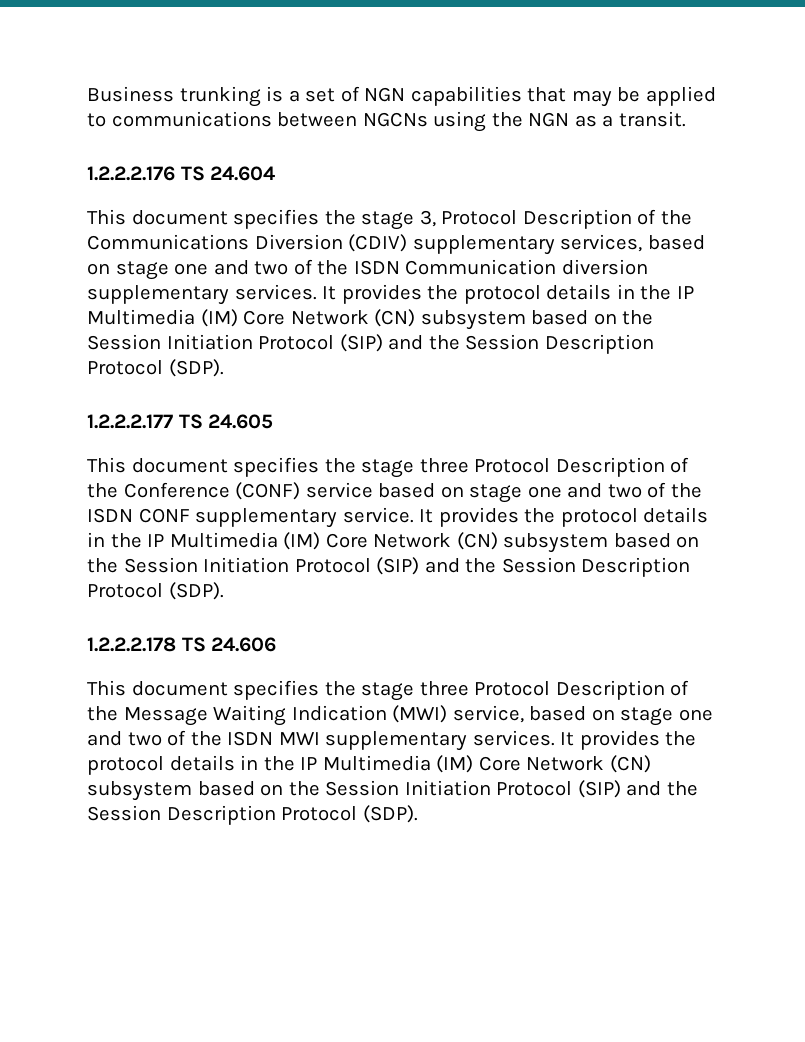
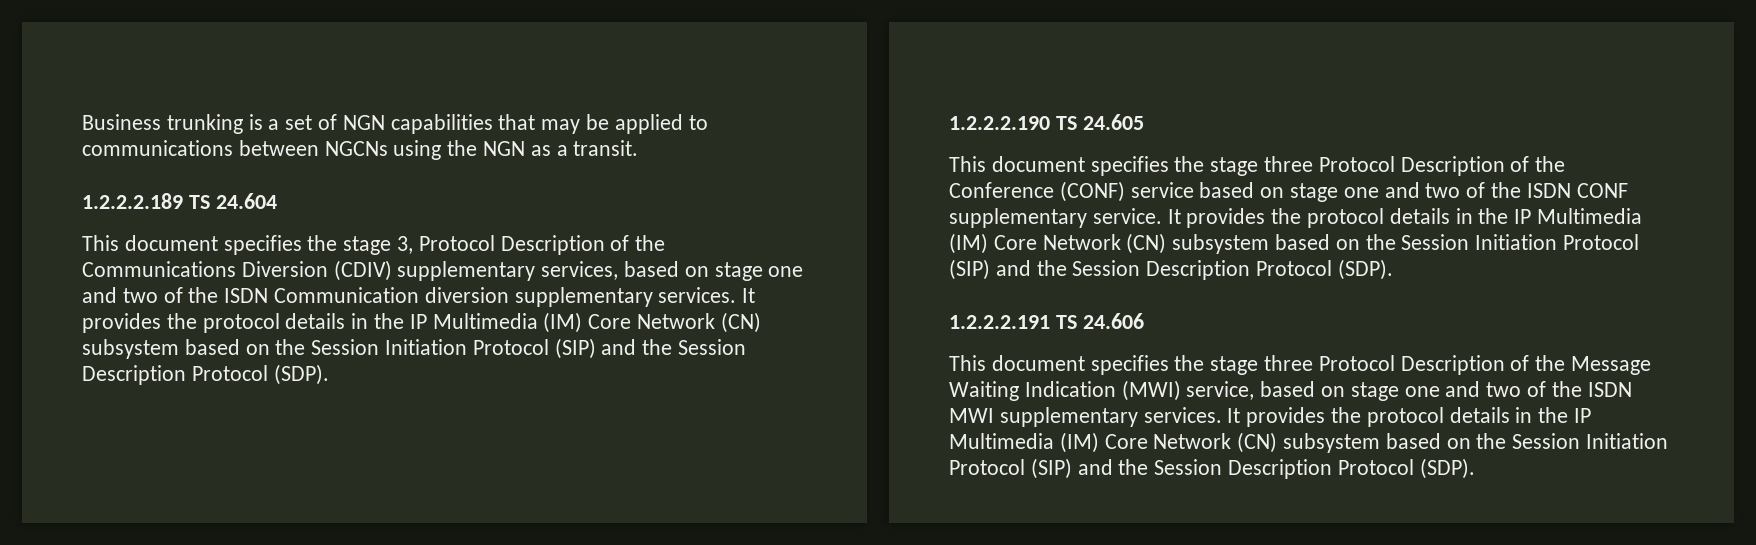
- 1.2.2.2.176 TS 24.604
+ 1.2.2.2.189 TS 24.604
- 1.2.2.2.177 TS 24.605
+ 1.2.2.2.190 TS 24.605
- 1.2.2.2.178 TS 24.606
+ 1.2.2.2.191 TS 24.606

